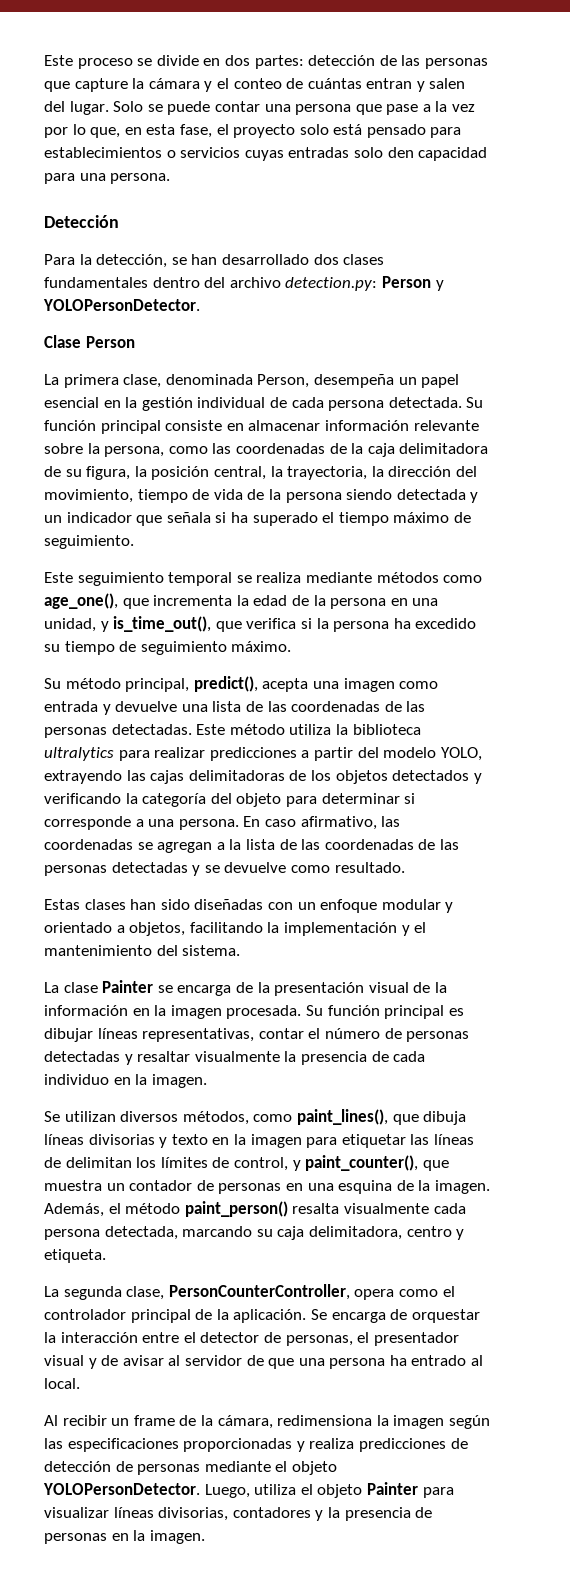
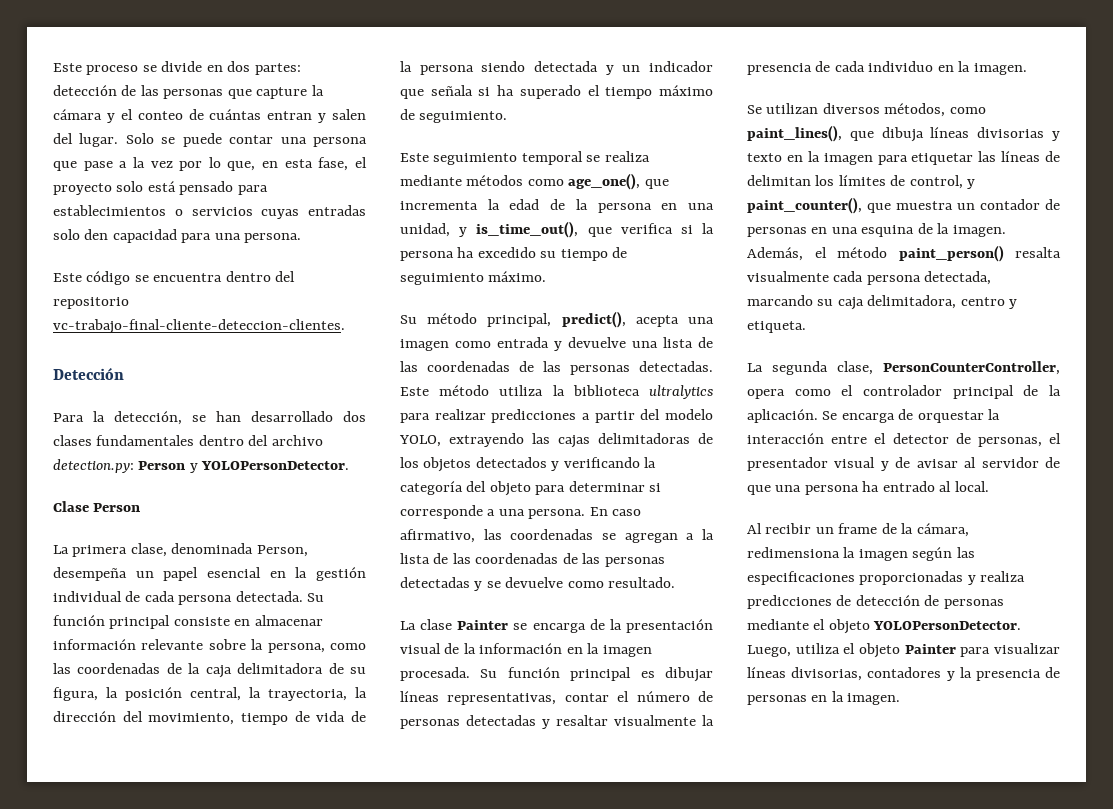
+ Este código se encuentra dentro del repositorio vc-trabajo-final-cliente-deteccion-clientes.
- Estas clases han sido diseñadas con un enfoque modular y orientado a objetos, facilitando la implementación y el mantenimiento del sistema.

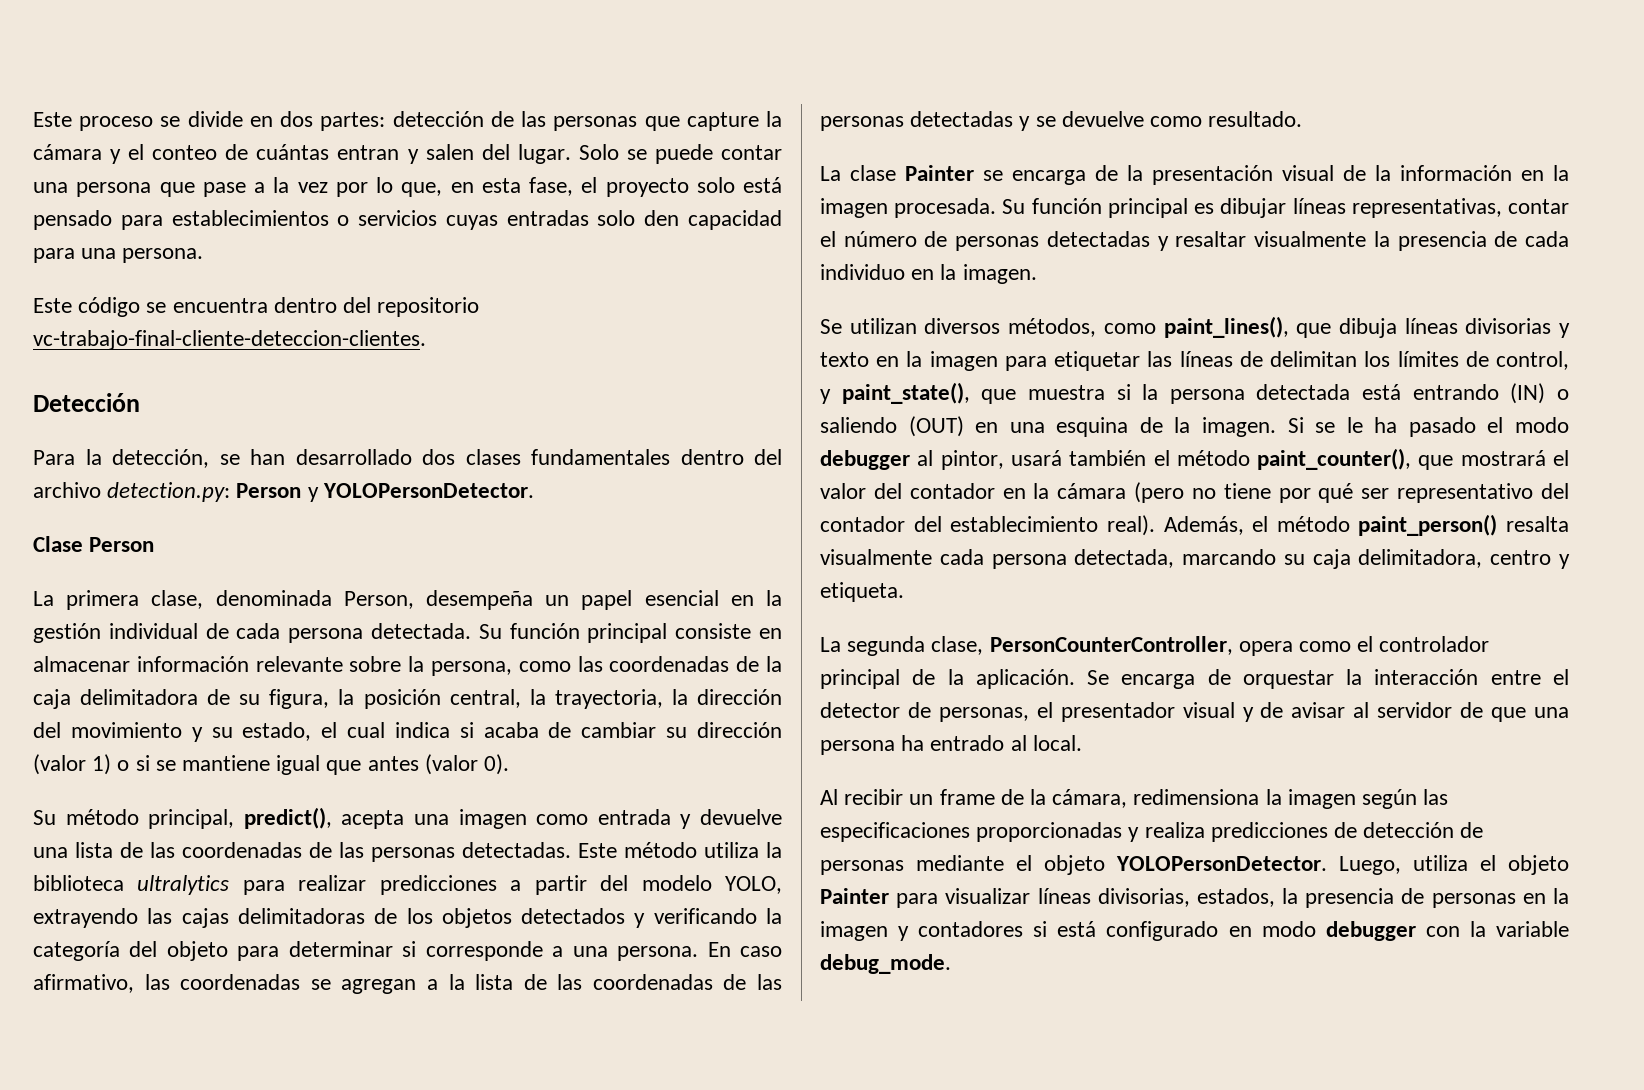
- Su función principal consiste en almacenar información relevante sobre la persona, como las coordenadas de la caja delimitadora de su figura, la posición central, la trayectoria, la dirección del movimiento, tiempo de vida de la persona siendo detectada y un indicador que señala si ha superado el tiempo máximo de seguimiento.
- Este seguimiento temporal se realiza mediante métodos como age_one(), que incrementa la edad de la persona en una unidad, y is_time_out(), que verifica si la persona ha excedido su tiempo de seguimiento máximo.
+ Su función principal consiste en almacenar información relevante sobre la persona, como las coordenadas de la caja delimitadora de su figura, la posición central, la trayectoria, la dirección del movimiento y su estado, el cual indica si acaba de cambiar su dirección (valor 1) o si se mantiene igual que antes (valor 0).
- Se utilizan diversos métodos, como paint_lines(), que dibuja líneas divisorias y texto en la imagen para etiquetar las líneas de delimitan los límites de control, y paint_counter(), que muestra un contador de personas en una esquina de la imagen.
+ Se utilizan diversos métodos, como paint_lines(), que dibuja líneas divisorias y texto en la imagen para etiquetar las líneas de delimitan los límites de control, y paint_state(), que muestra si la persona detectada está entrando (IN) o saliendo (OUT) en una esquina de la imagen.
+ Si se le ha pasado el modo debugger al pintor, usará también el método paint_counter(), que mostrará el valor del contador en la cámara (pero no tiene por qué ser representativo del contador del establecimiento real).
- Luego, utiliza el objeto Painter para visualizar líneas divisorias, contadores y la presencia de personas en la imagen.
+ Luego, utiliza el objeto Painter para visualizar líneas divisorias, estados, la presencia de personas en la imagen y contadores si está configurado en modo debugger con la variable debug_mode.

